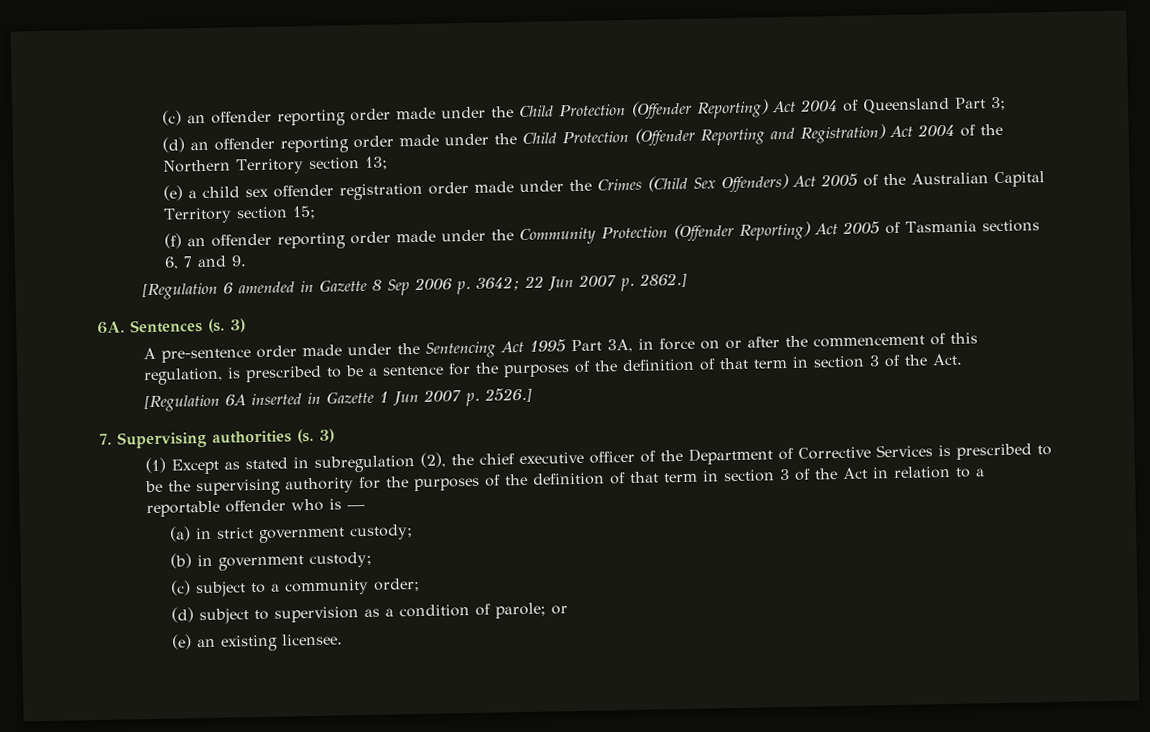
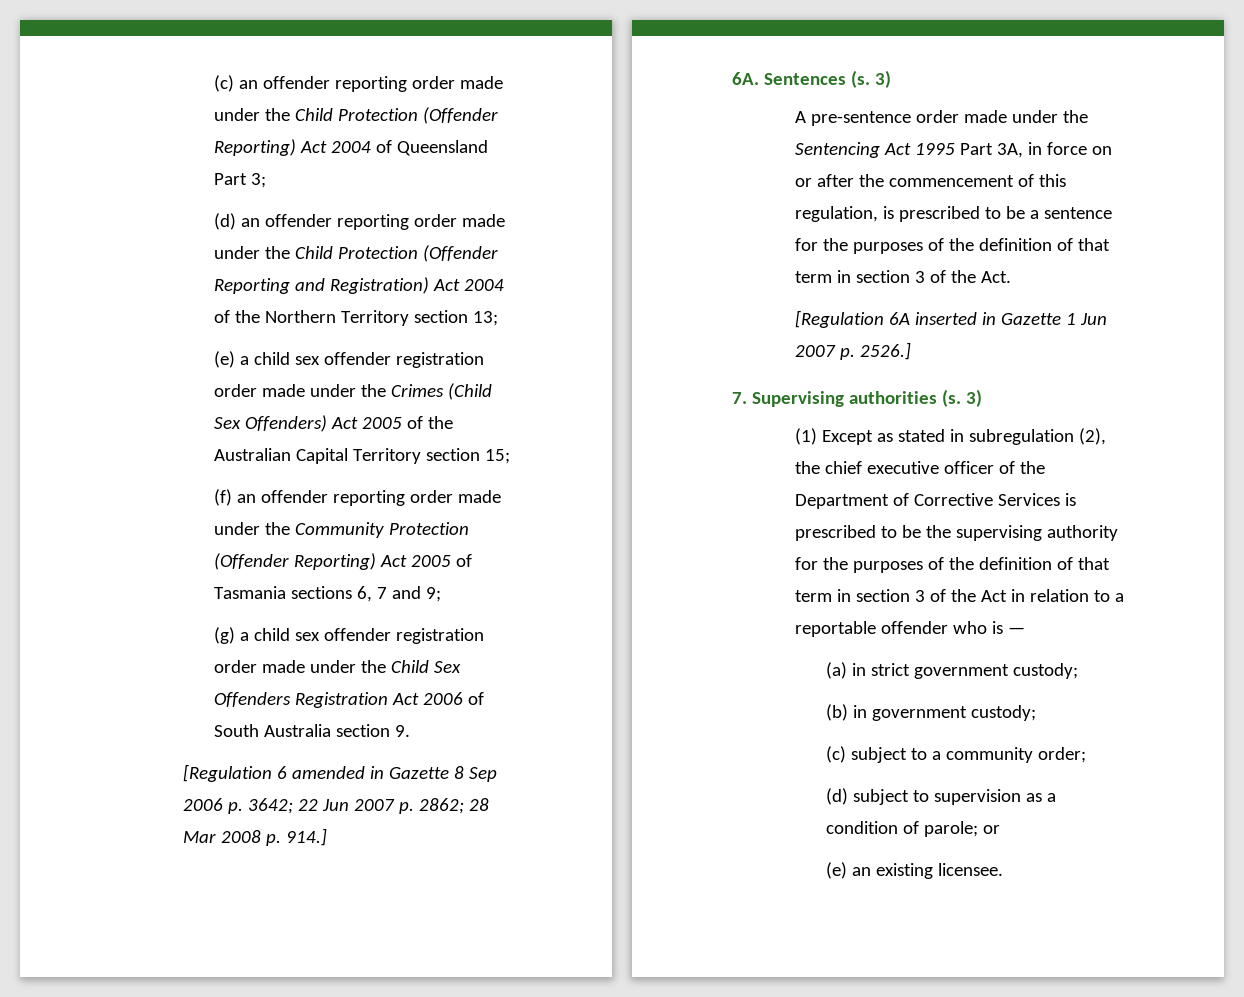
- (f) an offender reporting order made under the Community Protection (Offender Reporting) Act 2005 of Tasmania sections 6, 7 and 9.
+ (f) an offender reporting order made under the Community Protection (Offender Reporting) Act 2005 of Tasmania sections 6, 7 and 9;
+ (g) a child sex offender registration order made under the Child Sex Offenders Registration Act 2006 of South Australia section 9.
- [Regulation 6 amended in Gazette 8 Sep 2006 p. 3642; 22 Jun 2007 p. 2862.]
+ [Regulation 6 amended in Gazette 8 Sep 2006 p. 3642; 22 Jun 2007 p. 2862; 28 Mar 2008 p. 914.]

